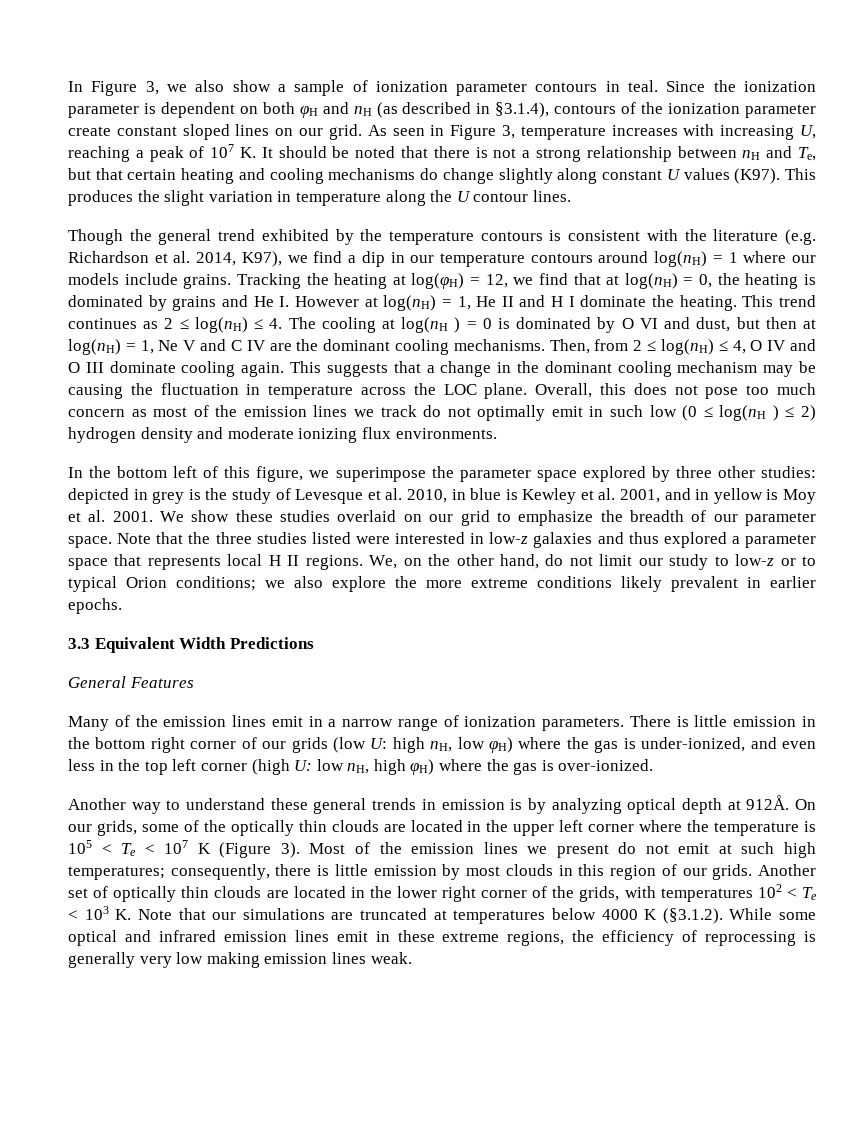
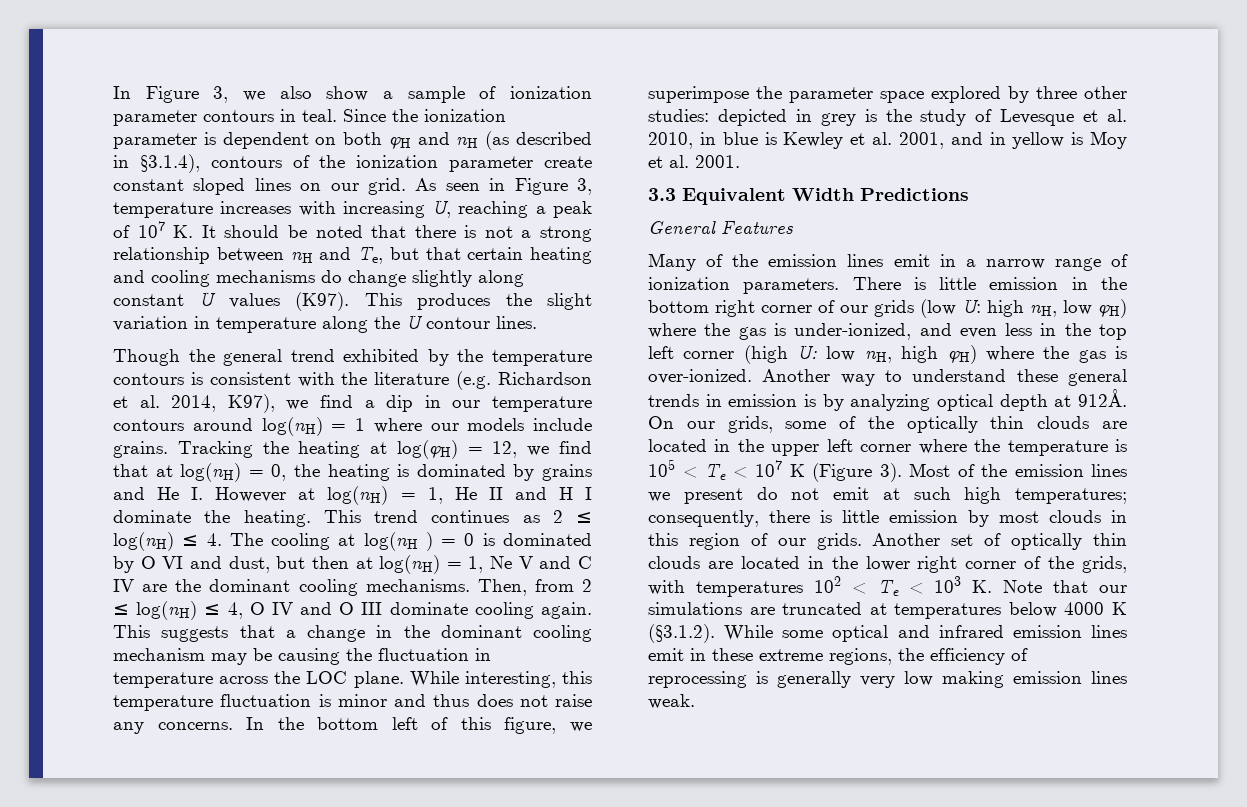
- Overall, this does not pose too much concern as most of the emission lines we track do not optimally emit in such low (0 ≤ log(nH ) ≤ 2) hydrogen density and moderate ionizing flux environments.
- In the bottom left of this figure, we superimpose the parameter space explored by three other studies: depicted in grey is the study of Levesque et al. 2010, in blue is Kewley et al. 2001, and in yellow is Moy et al. 2001. We show these studies overlaid on our grid to emphasize the breadth of our parameter space. Note that the three studies listed were interested in low-z galaxies and thus explored a parameter space that represents local H II regions. We, on the other hand, do not limit our study to low-z or to typical Orion conditions; we also explore the more extreme conditions likely prevalent in earlier epochs.
+ While interesting, this temperature fluctuation is minor and thus does not raise any concerns. In the bottom left of this figure, we superimpose the parameter space explored by three other studies: depicted in grey is the study of Levesque et al. 2010, in blue is Kewley et al. 2001, and in yellow is Moy et al. 2001.
- There is little emission in the bottom right corner of our grids (low U: high nH, low φH) where the gas is under-ionized, and even less in the top left corner (high U: low nH, high φH) where the gas is over-ionized.
- Another way to understand these general trends in emission is by analyzing optical depth at 912Å.
+ There is little emission in the bottom right corner of our grids (low U: high nH, low φH) where the gas is under-ionized, and even less in the top left corner (high U: low nH, high φH) where the gas is over-ionized. Another way to understand these general trends in emission is by analyzing optical depth at 912Å.

